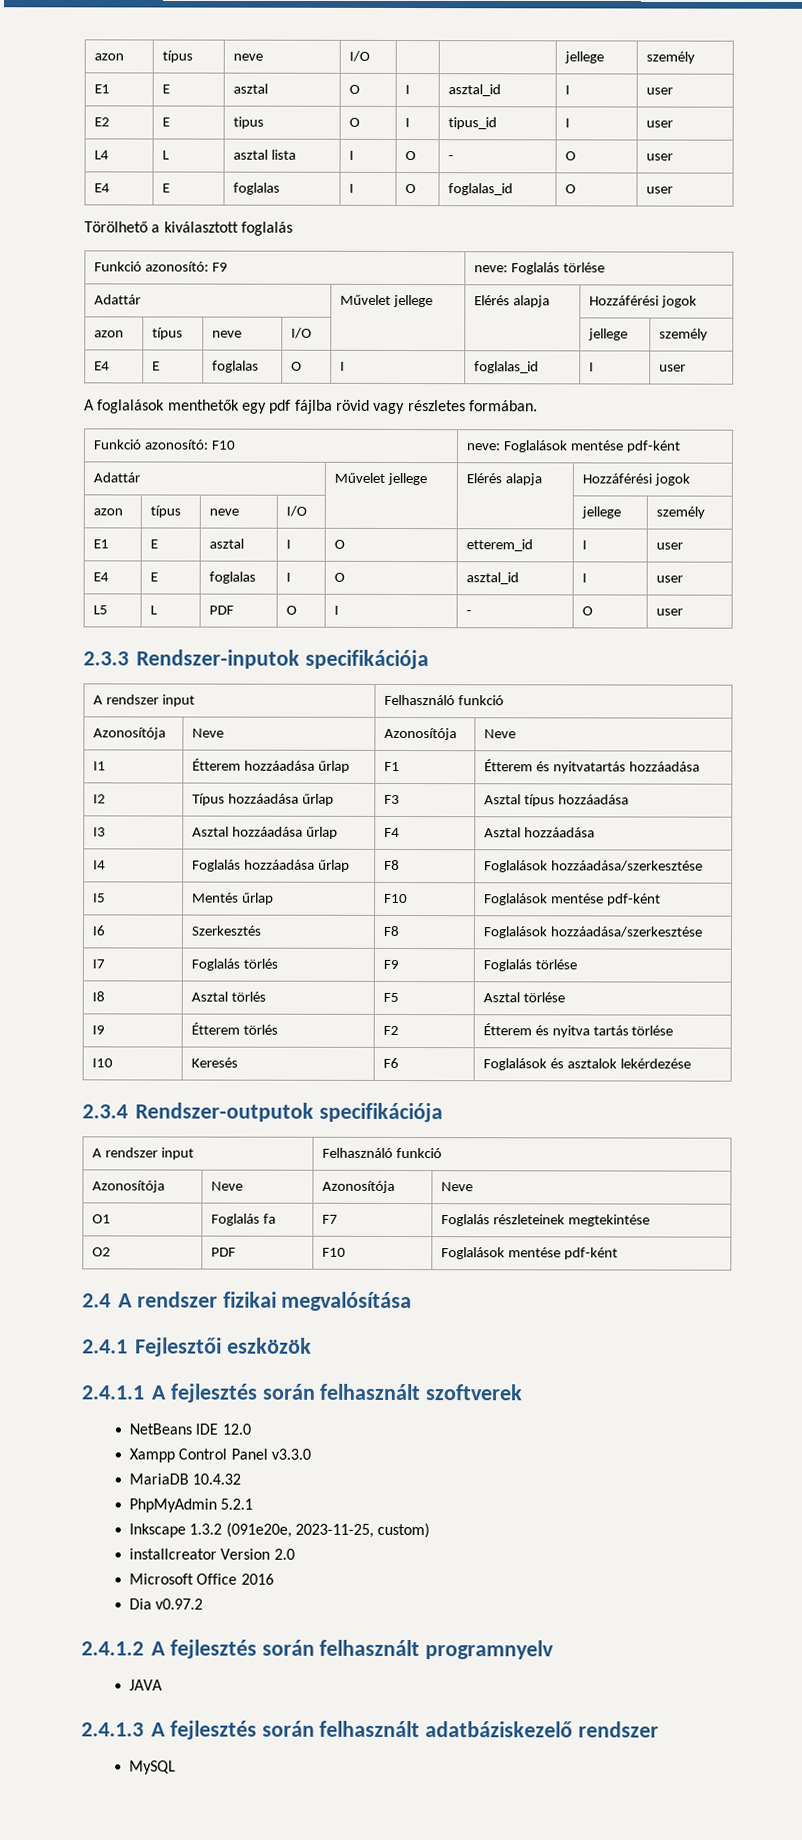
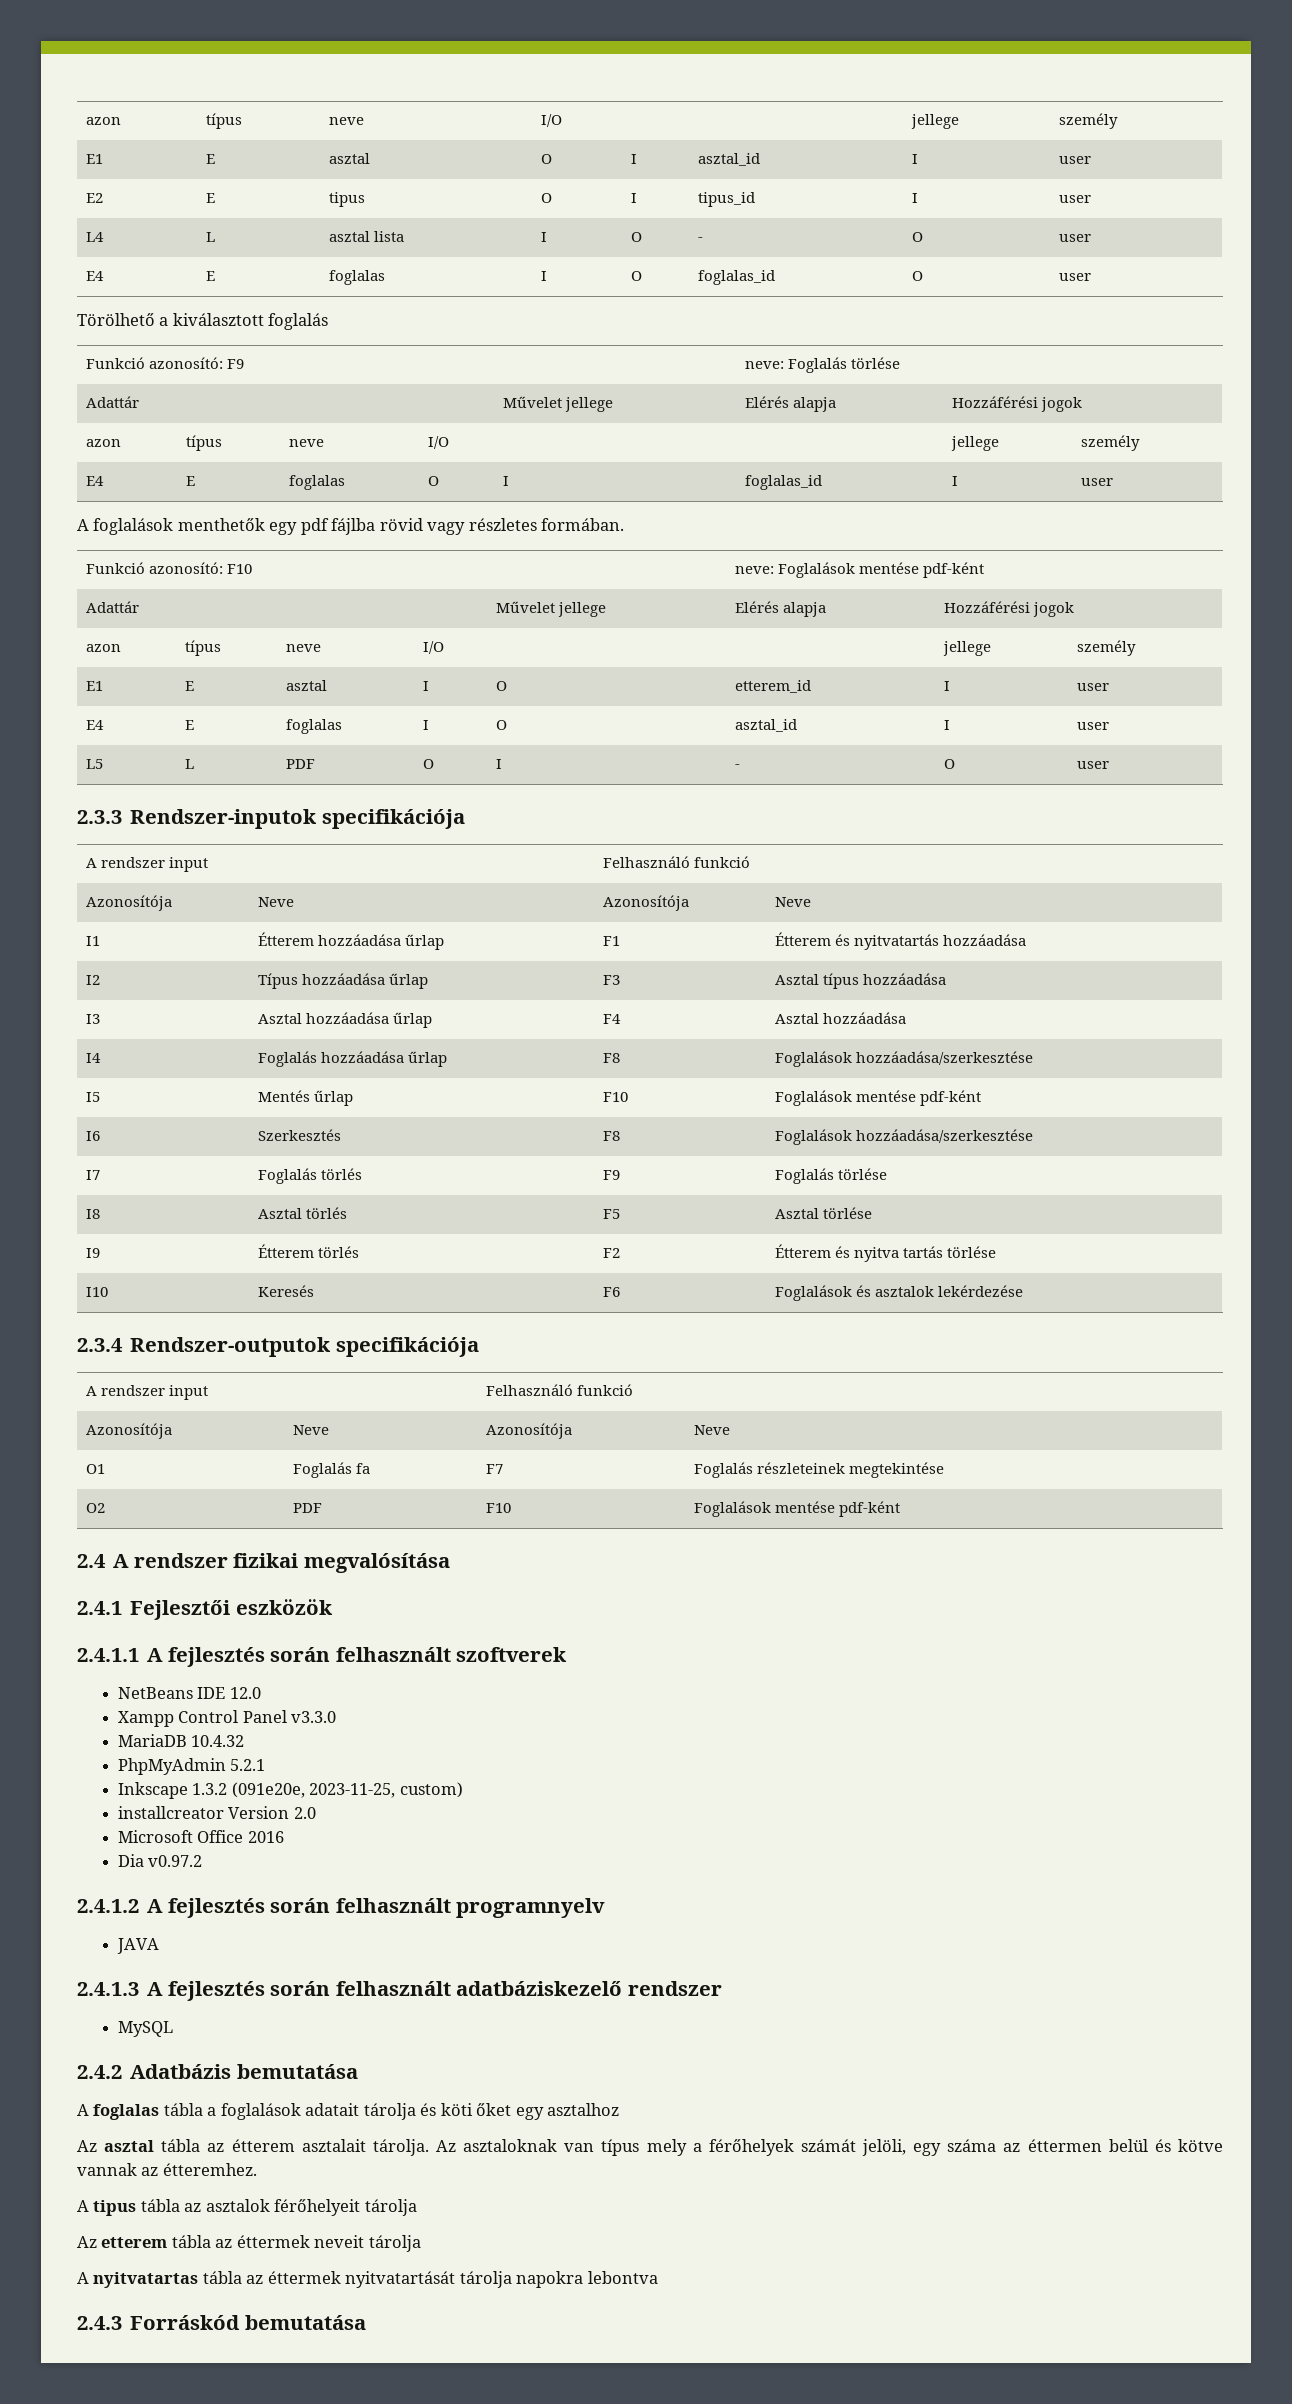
+ 2.4.2 Adatbázis bemutatása
+ A foglalas tábla a foglalások adatait tárolja és köti őket egy asztalhoz
+ Az asztal tábla az étterem asztalait tárolja. Az asztaloknak van típus mely a férőhelyek számát jelöli, egy száma az éttermen belül és kötve vannak az étteremhez.
+ A tipus tábla az asztalok férőhelyeit tárolja
+ Az etterem tábla az éttermek neveit tárolja
+ A nyitvatartas tábla az éttermek nyitvatartását tárolja napokra lebontva
+ 2.4.3 Forráskód bemutatása

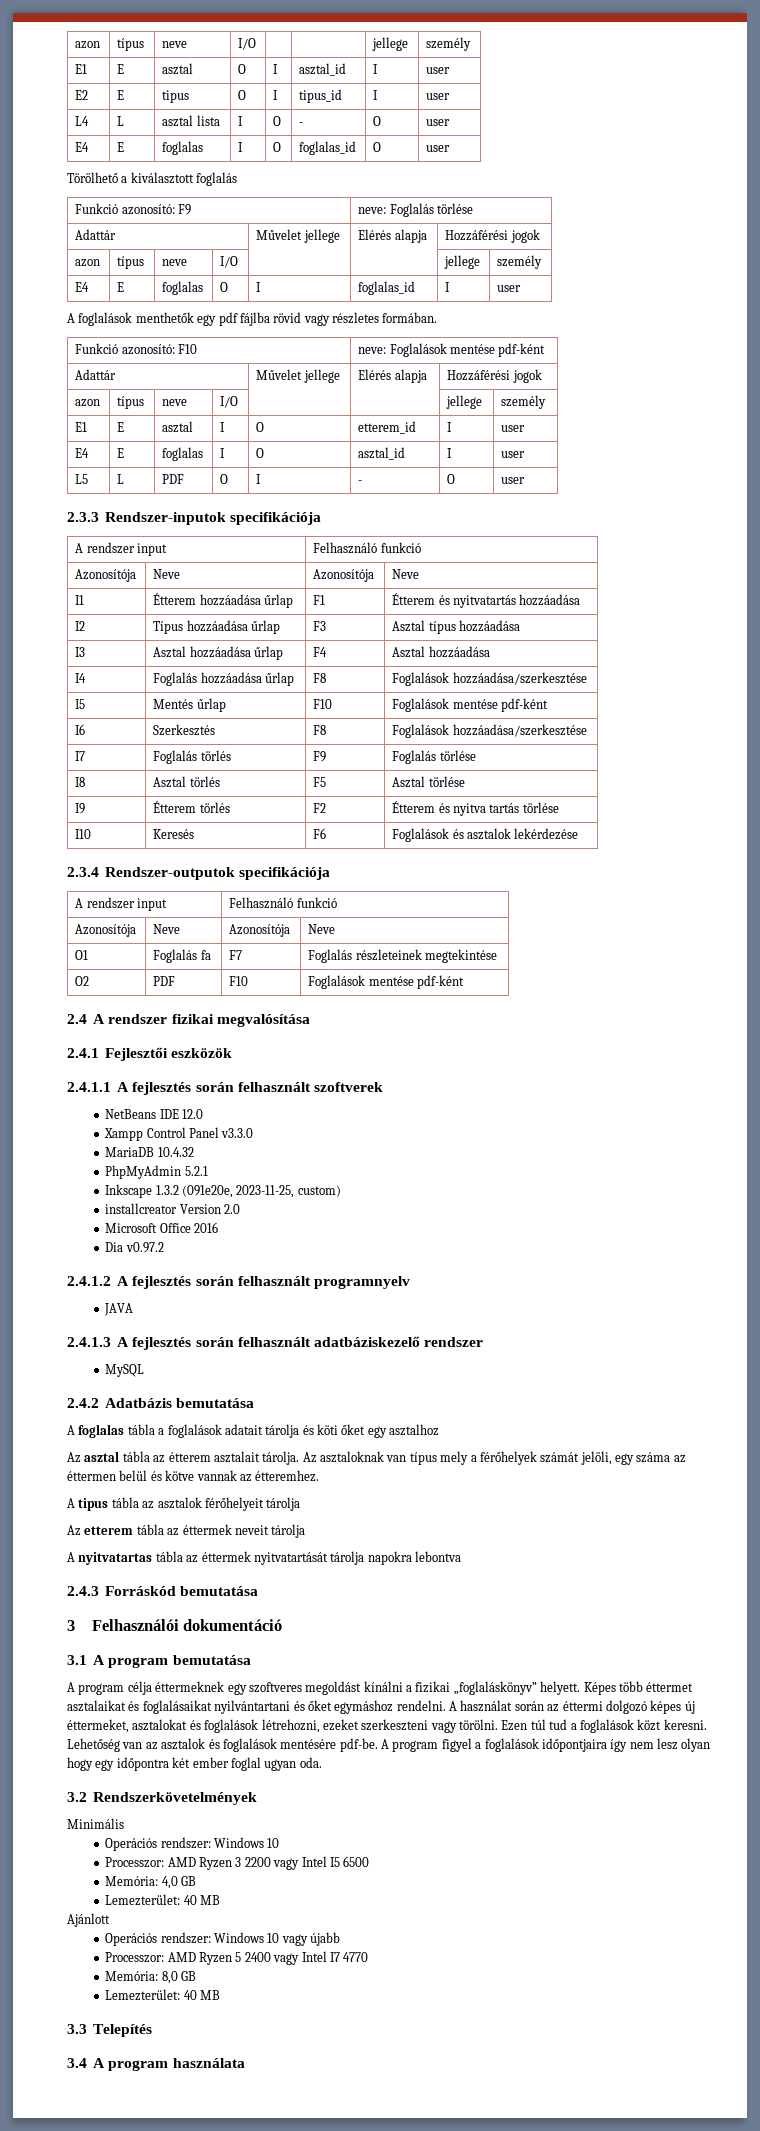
+ 3 Felhasználói dokumentáció
+ 3.1 A program bemutatása
+ A program célja éttermeknek egy szoftveres megoldást kínálni a fizikai „foglaláskönyv” helyett. Képes több éttermet asztalaikat és foglalásaikat nyilvántartani és őket egymáshoz rendelni. A használat során az éttermi dolgozó képes új éttermeket, asztalokat és foglalások létrehozni, ezeket szerkeszteni vagy törölni. Ezen túl tud a foglalások közt keresni. Lehetőség van az asztalok és foglalások mentésére pdf-be. A program figyel a foglalások időpontjaira így nem lesz olyan hogy egy időpontra két ember foglal ugyan oda.
+ 3.2 Rendszerkövetelmények
+ Minimális
+ Operációs rendszer: Windows 10
+ Processzor: AMD Ryzen 3 2200 vagy Intel I5 6500
+ Memória: 4,0 GB
+ Lemezterület: 40 MB
+ Ajánlott
+ Operációs rendszer: Windows 10 vagy újabb
+ Processzor: AMD Ryzen 5 2400 vagy Intel I7 4770
+ Memória: 8,0 GB
+ Lemezterület: 40 MB
+ 3.3 Telepítés
+ 3.4 A program használata

